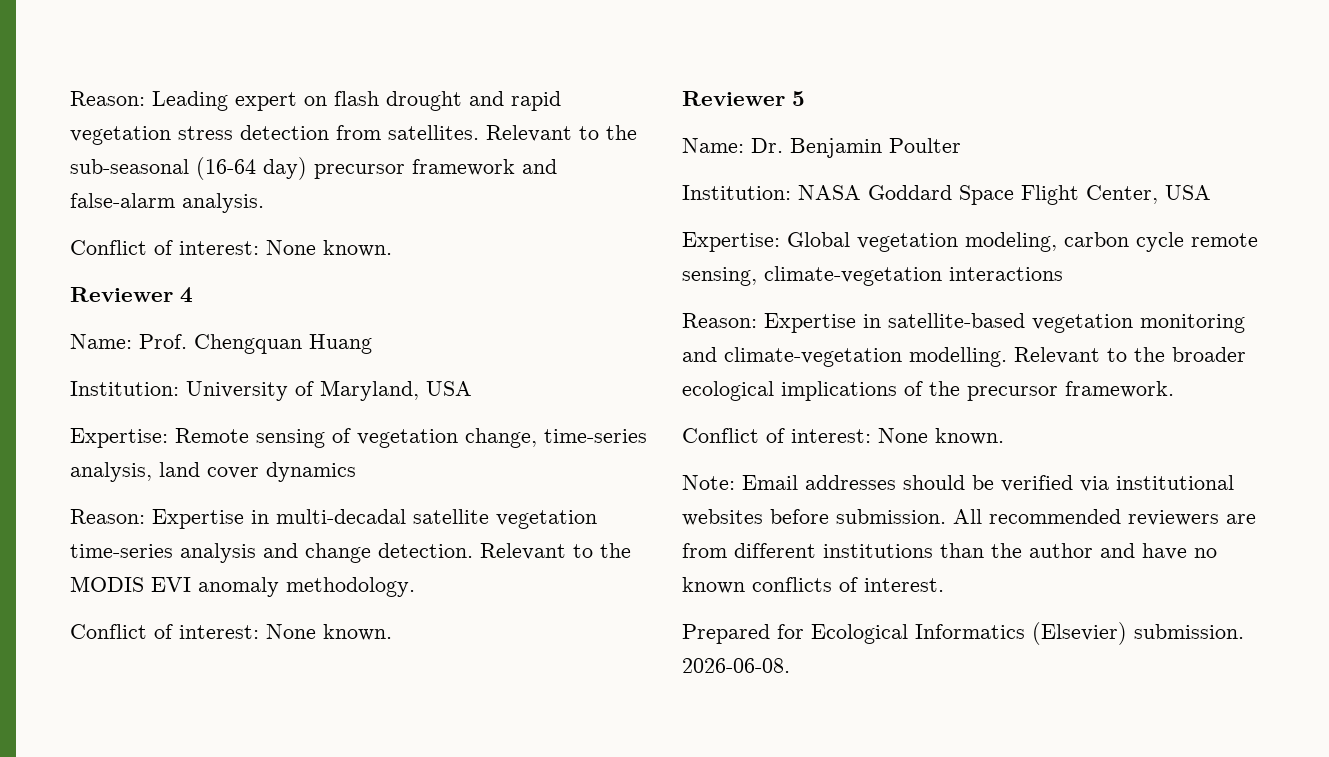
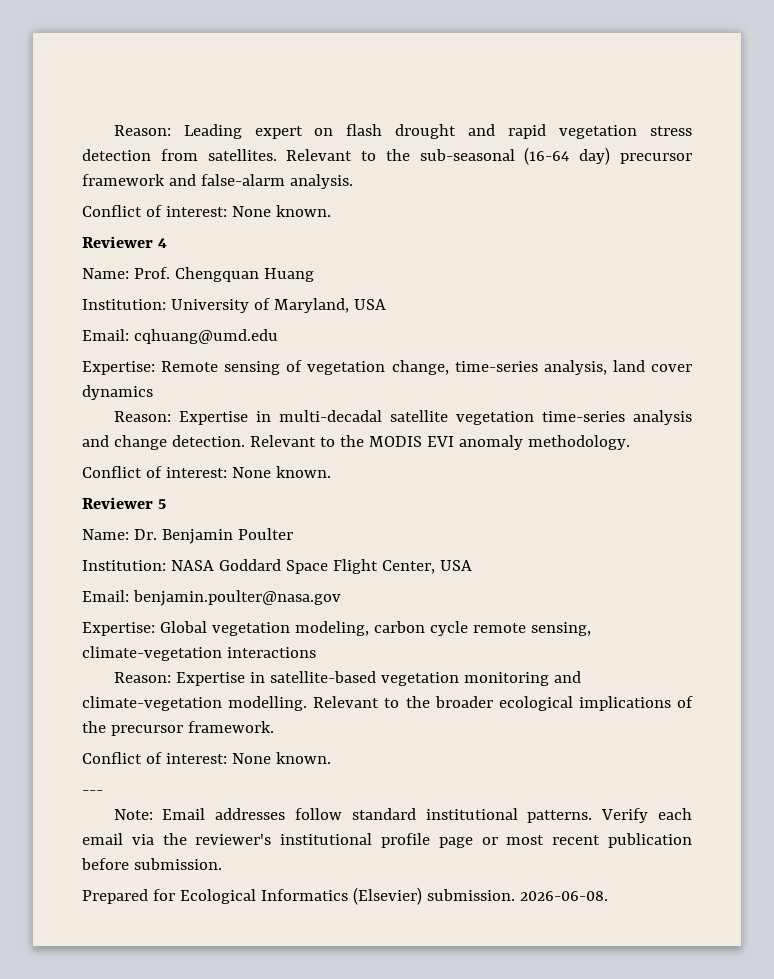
+ Email: cqhuang@umd.edu
+ Email: benjamin.poulter@nasa.gov
+ ---
- Note: Email addresses should be verified via institutional websites before submission. All recommended reviewers are from different institutions than the author and have no known conflicts of interest.
+ Note: Email addresses follow standard institutional patterns. Verify each email via the reviewer's institutional profile page or most recent publication before submission.

